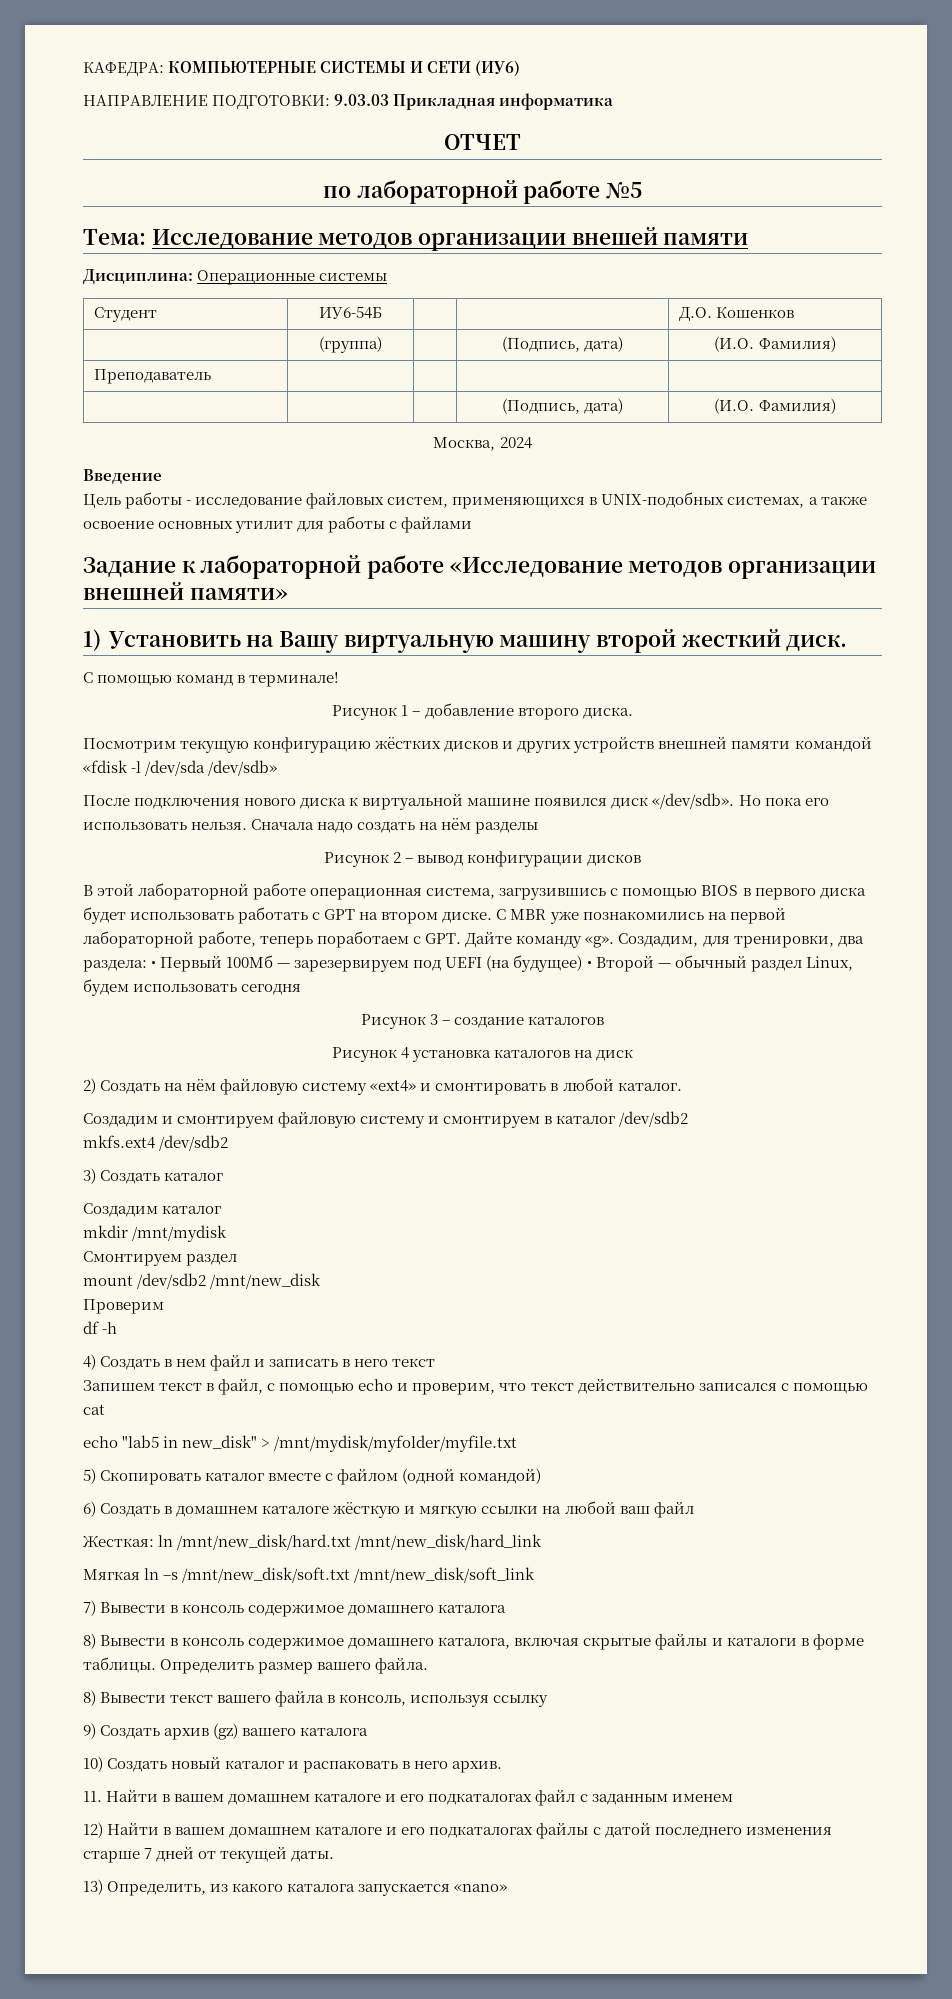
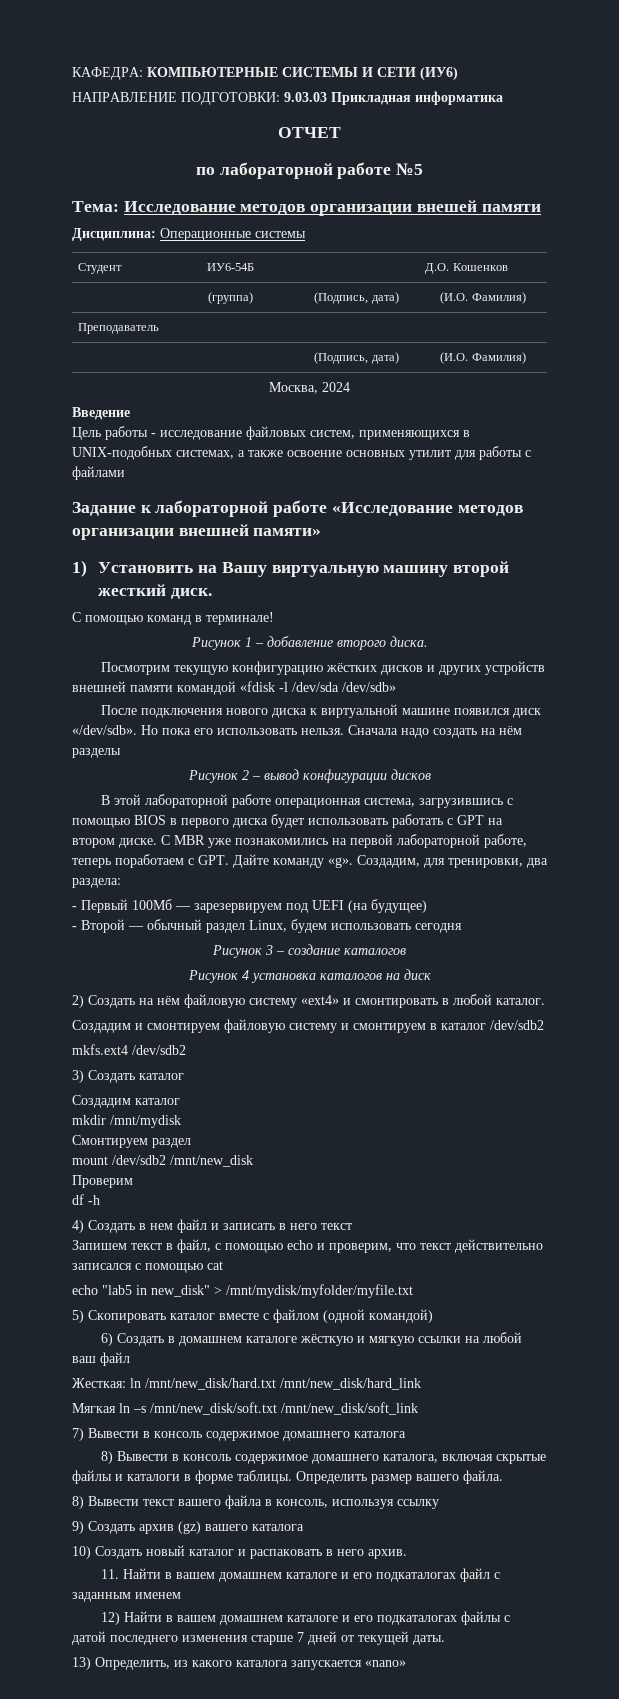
- Создадим, для тренировки, два раздела: • Первый 100Мб — зарезервируем под UEFI (на будущее) • Второй — обычный раздел Linux, будем использовать сегодня
+ Создадим, для тренировки, два раздела:
+ - Первый 100Мб — зарезервируем под UEFI (на будущее)
+ - Второй — обычный раздел Linux, будем использовать сегодня

